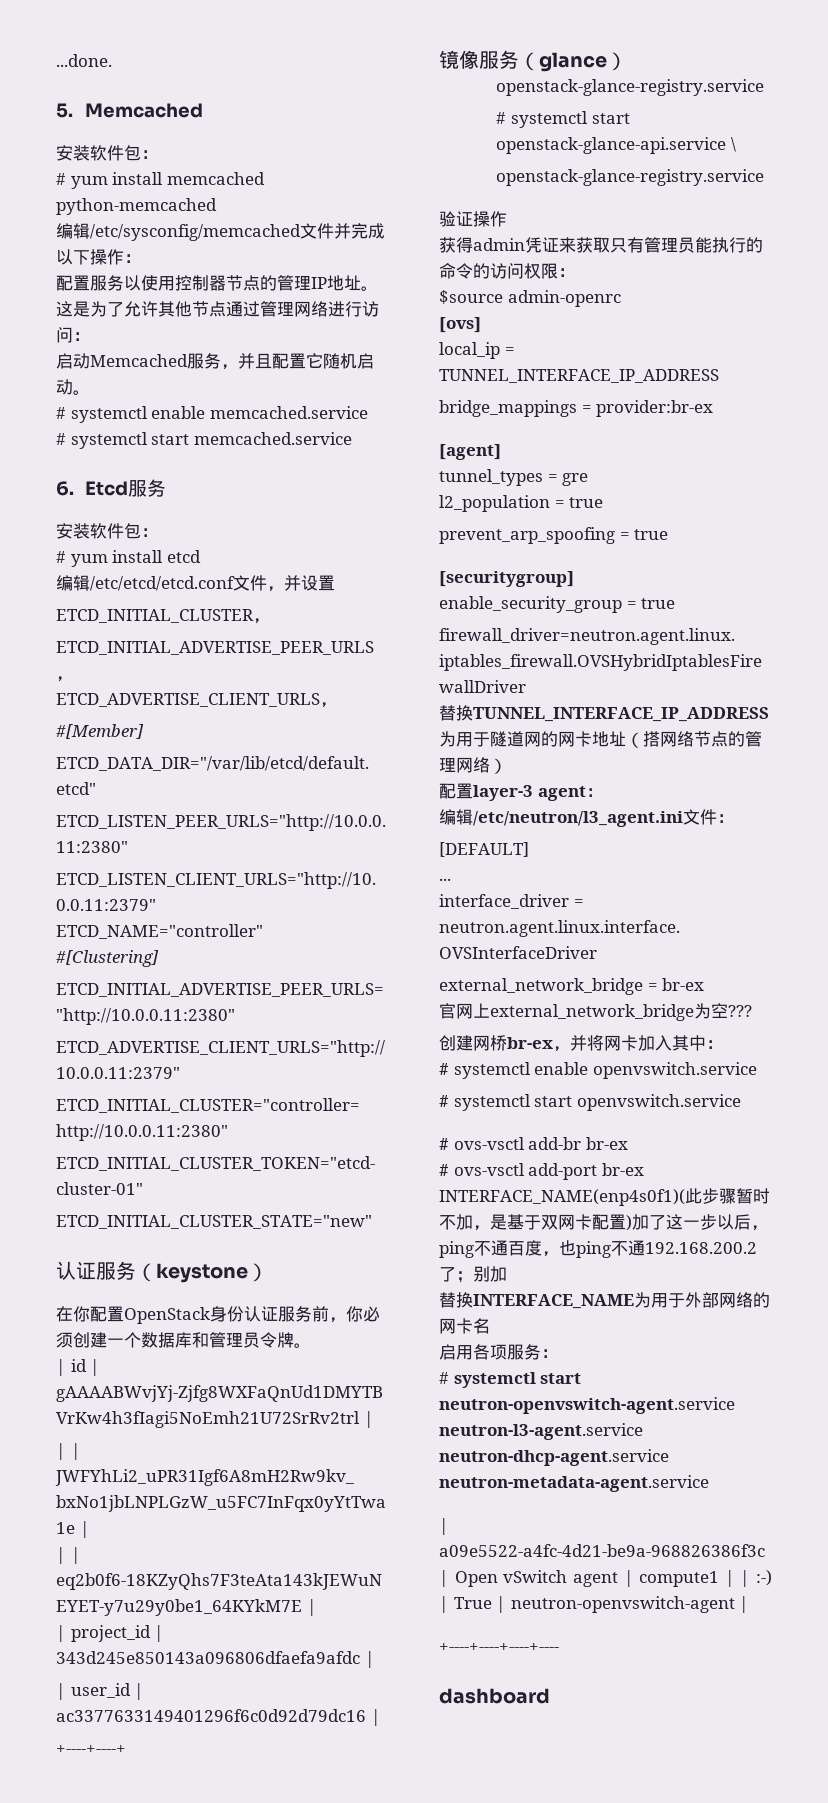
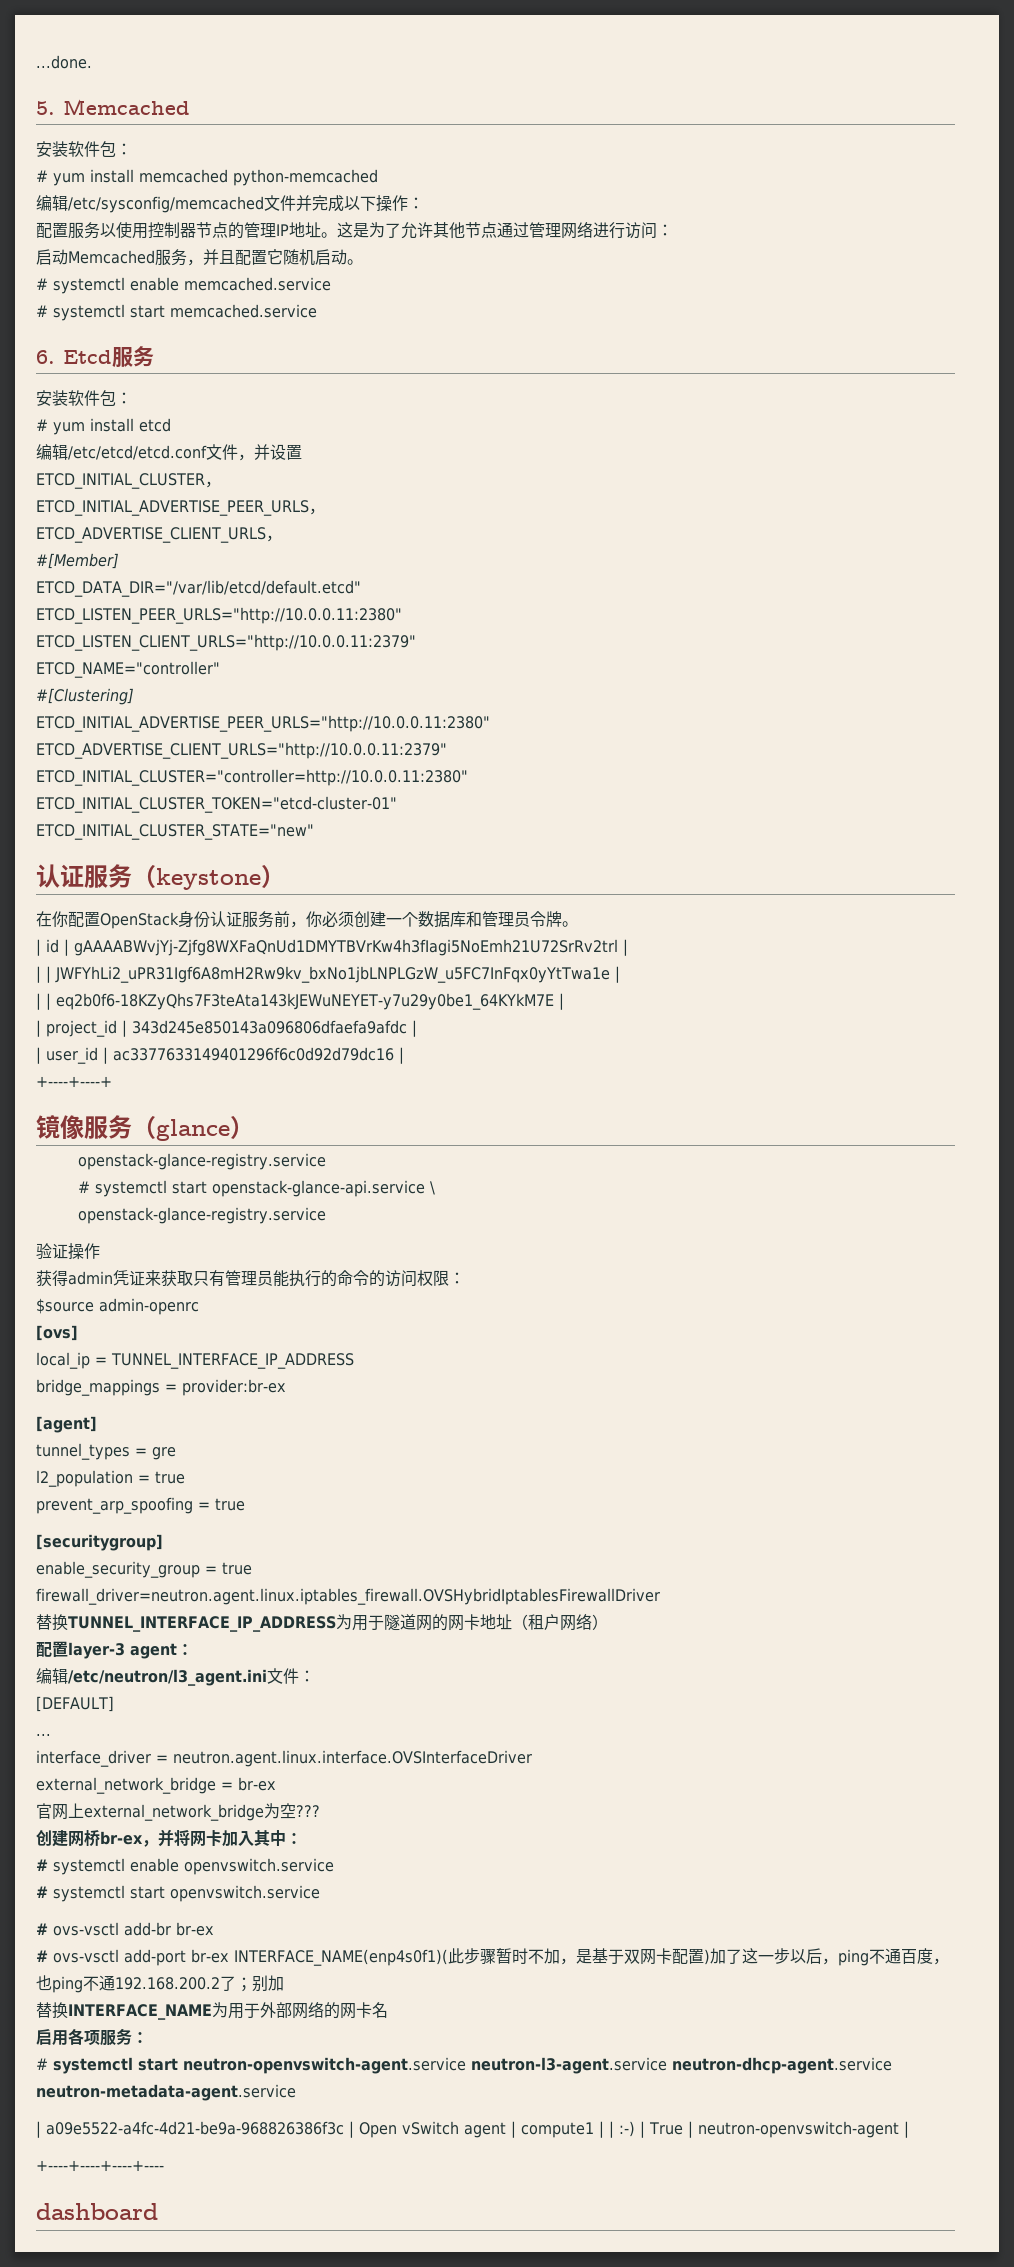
- 替换TUNNEL_INTERFACE_IP_ADDRESS为用于隧道网的网卡地址（搭网络节点的管理网络）
+ 替换TUNNEL_INTERFACE_IP_ADDRESS为用于隧道网的网卡地址（租户网络）

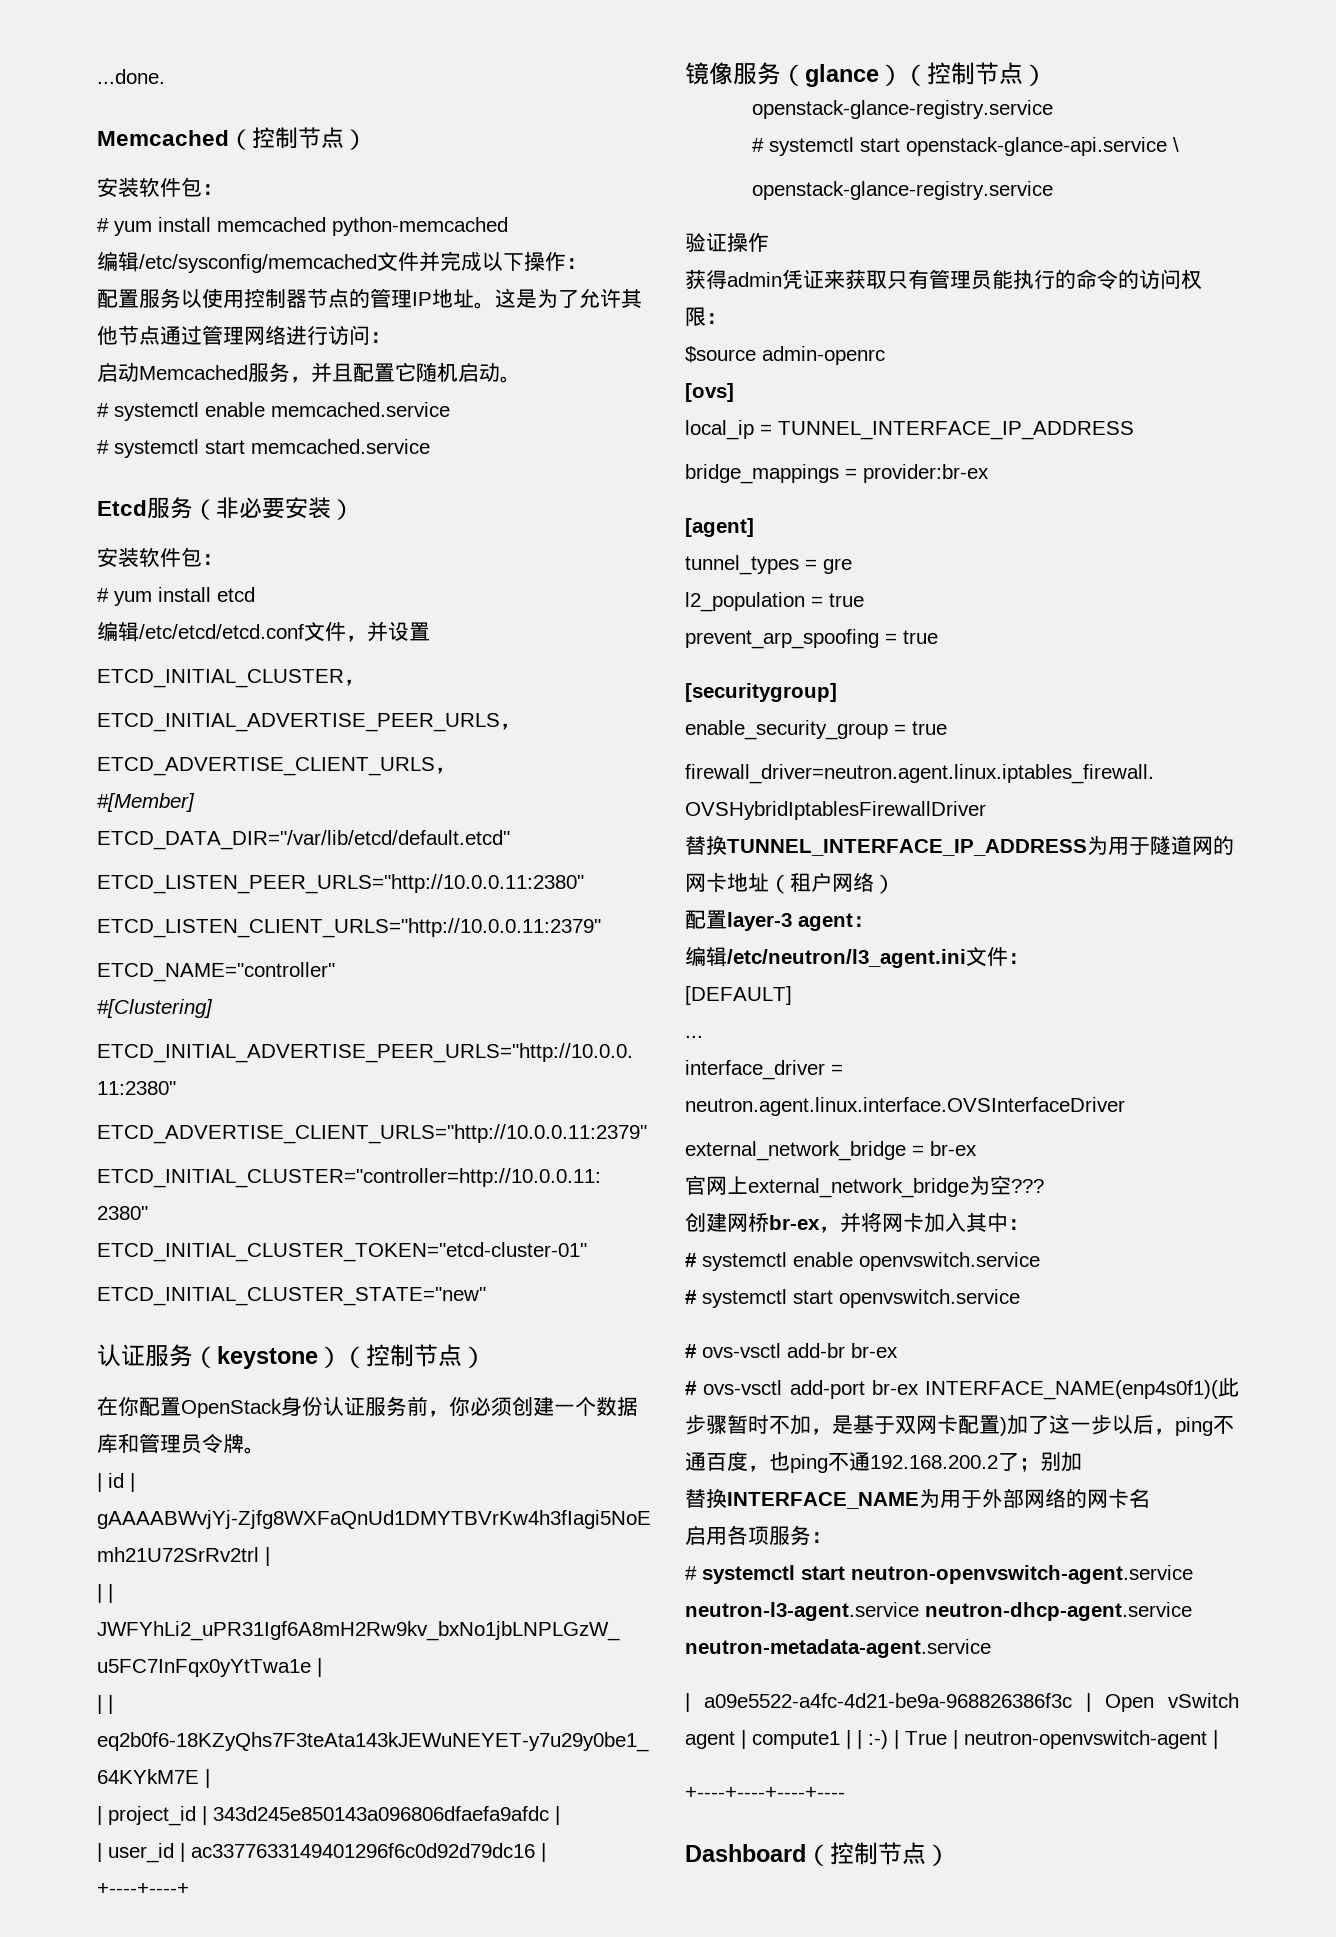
- 5. Memcached
+ Memcached（控制节点）
- 6. Etcd服务
+ Etcd服务（非必要安装）
- 认证服务（keystone）
+ 认证服务（keystone）（控制节点）
- 镜像服务（glance）
+ 镜像服务（glance）（控制节点）
- dashboard
+ Dashboard（控制节点）

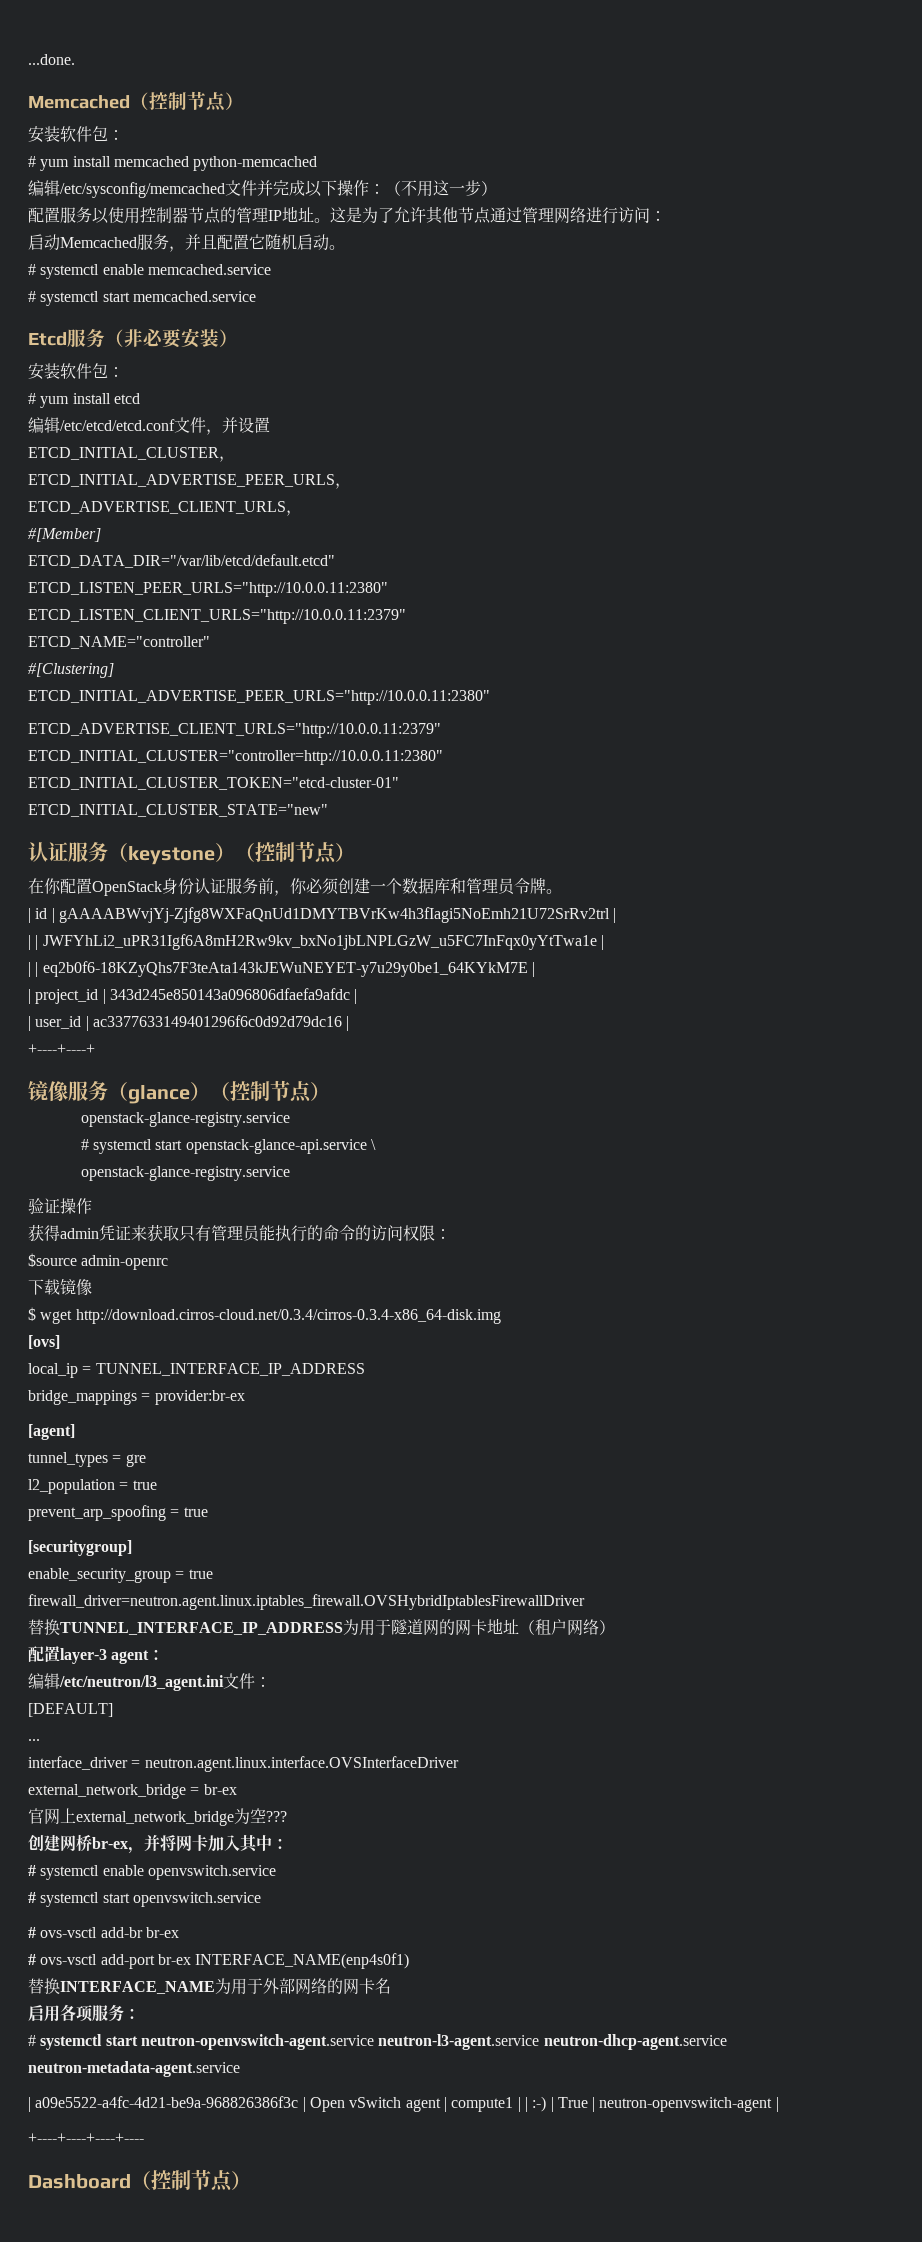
- 编辑/etc/sysconfig/memcached文件并完成以下操作：
+ 编辑/etc/sysconfig/memcached文件并完成以下操作：（不用这一步）
+ 下载镜像
+ $ wget http://download.cirros-cloud.net/0.3.4/cirros-0.3.4-x86_64-disk.img
- # ovs-vsctl add-port br-ex INTERFACE_NAME(enp4s0f1)(此步骤暂时不加，是基于双网卡配置)加了这一步以后，ping不通百度，也ping不通192.168.200.2了；别加
+ # ovs-vsctl add-port br-ex INTERFACE_NAME(enp4s0f1)

